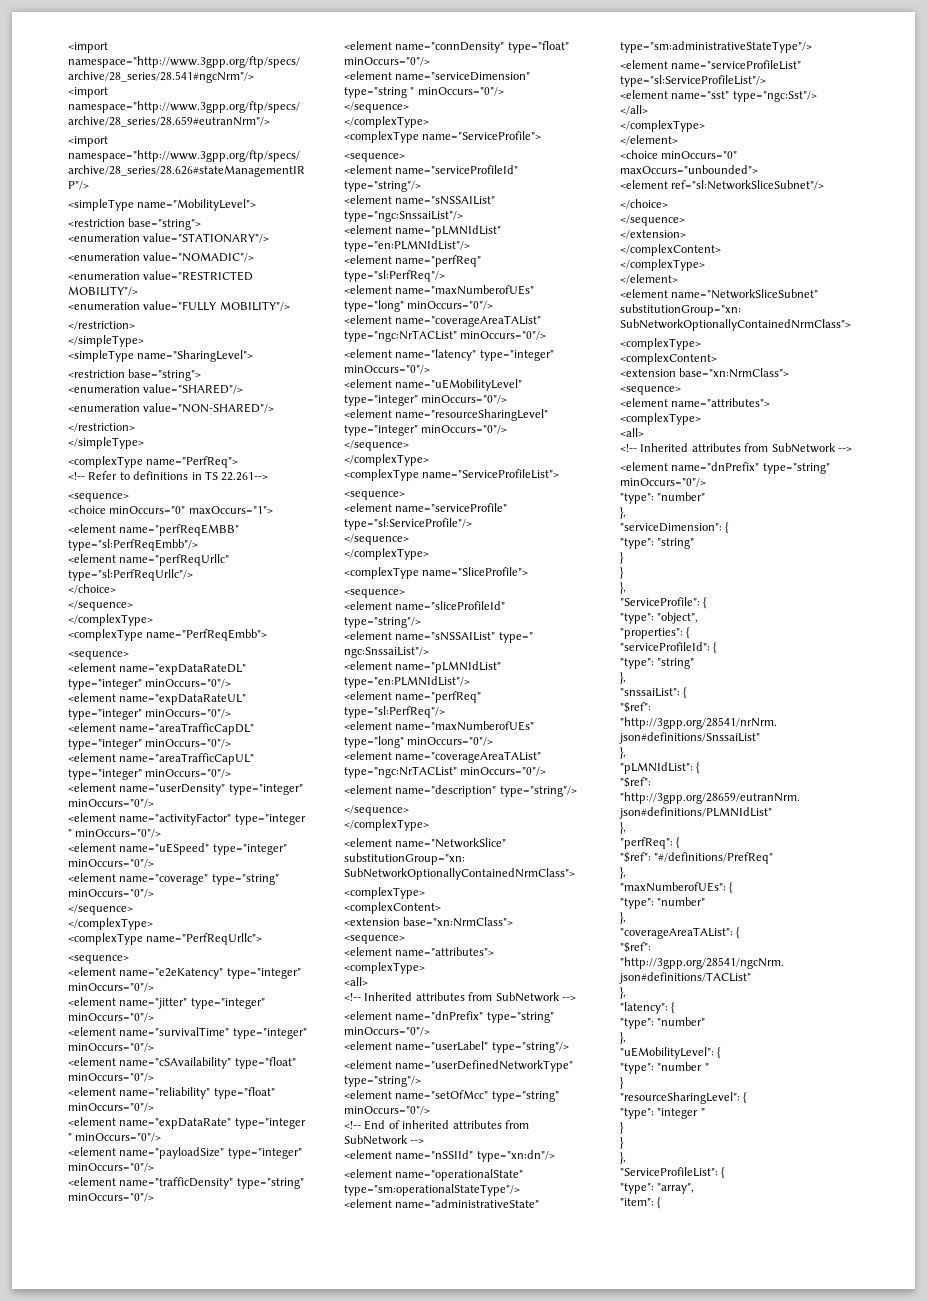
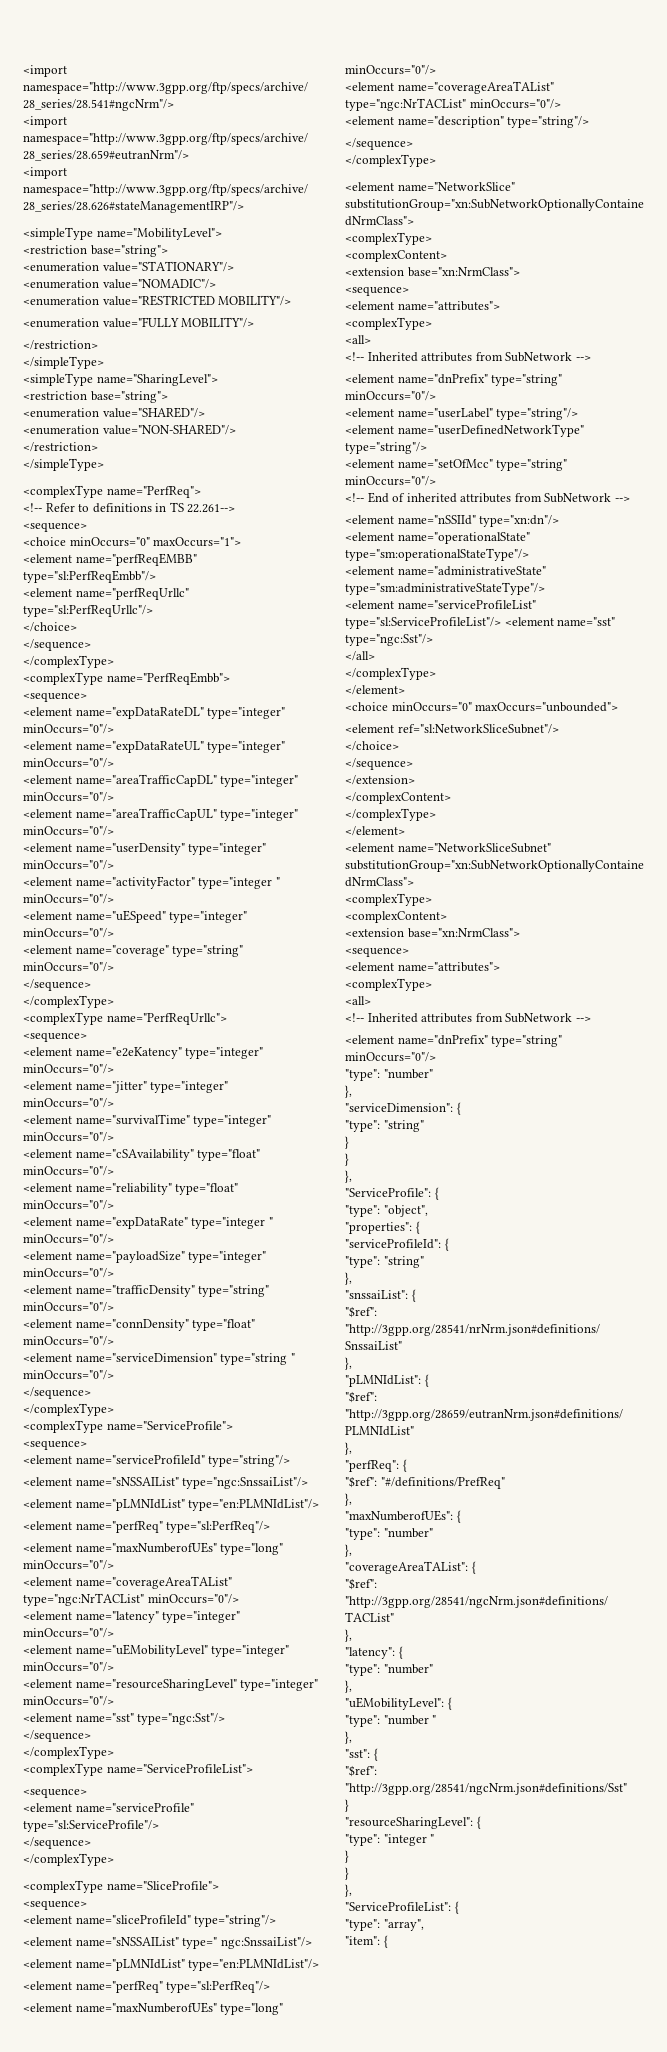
  <element name="resourceSharingLevel" type="integer" minOccurs="0"/>
+ <element name="sst" type="ngc:Sst"/>
- <element name="serviceProfileList" type="sl:ServiceProfileList"/>
- <element name="sst" type="ngc:Sst"/>
+ <element name="serviceProfileList" type="sl:ServiceProfileList"/> <element name="sst" type="ngc:Sst"/>
  "type": "number "
+ },
+ "sst": {
+ "$ref": "http://3gpp.org/28541/ngcNrm.json#definitions/Sst"

